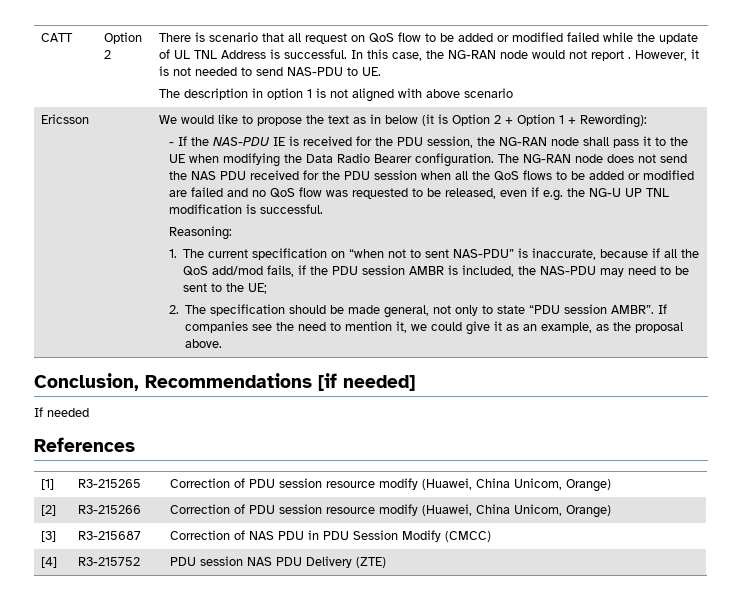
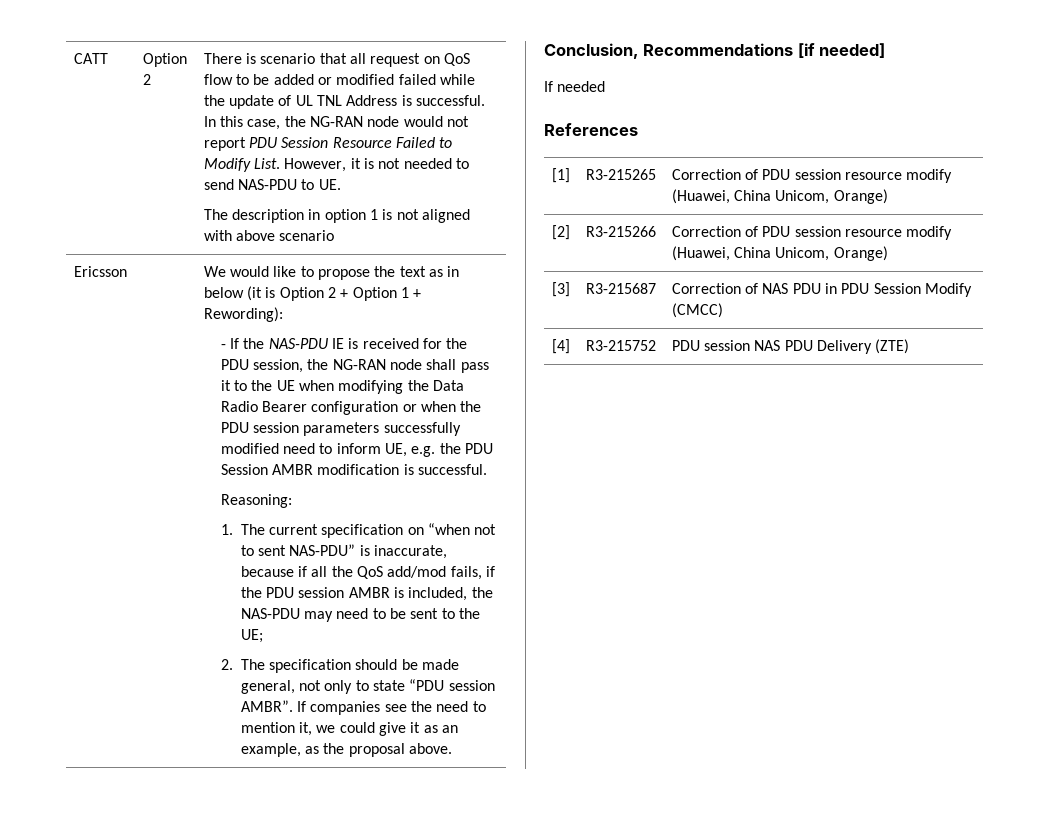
- In this case, the NG-RAN node would not report .
+ In this case, the NG-RAN node would not report PDU Session Resource Failed to Modify List.
- - If the NAS-PDU IE is received for the PDU session, the NG-RAN node shall pass it to the UE when modifying the Data Radio Bearer configuration. The NG-RAN node does not send the NAS PDU received for the PDU session when all the QoS flows to be added or modified are failed and no QoS flow was requested to be released, even if e.g. the NG-U UP TNL modification is successful.
+ - If the NAS-PDU IE is received for the PDU session, the NG-RAN node shall pass it to the UE when modifying the Data Radio Bearer configuration or when the PDU session parameters successfully modified need to inform UE, e.g. the PDU Session AMBR modification is successful.

